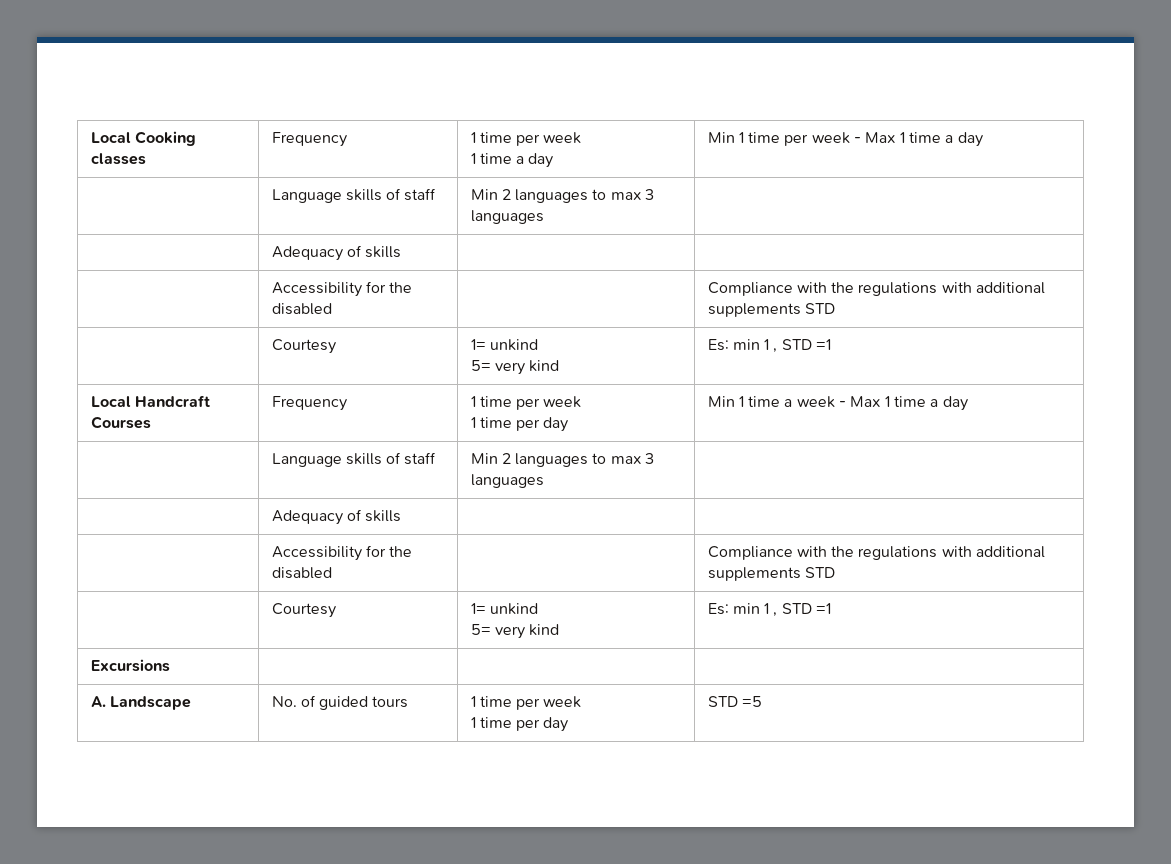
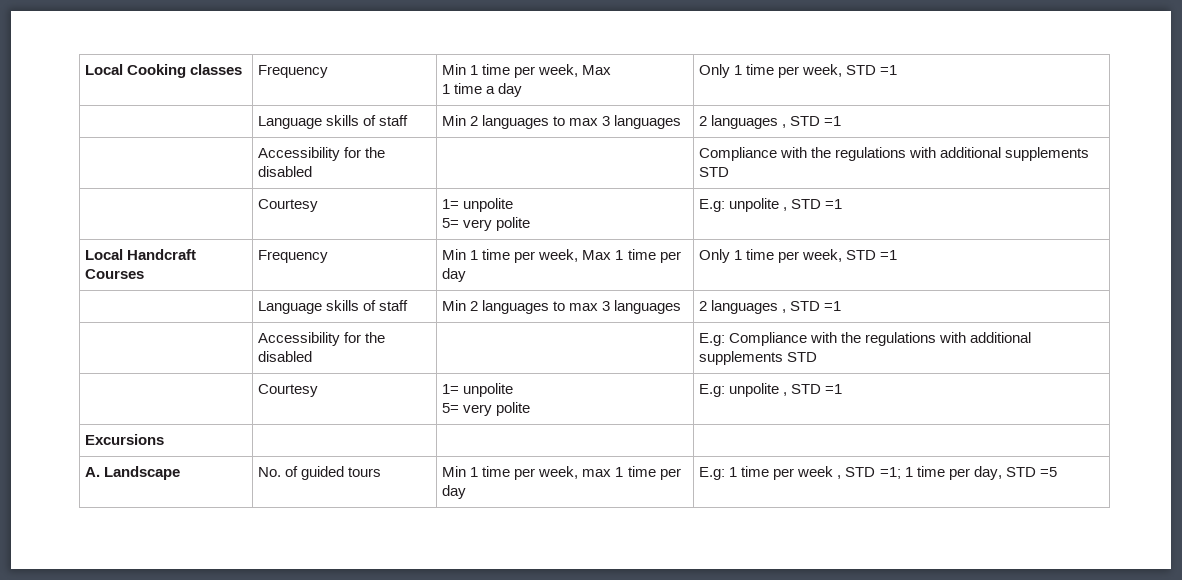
- Local Cooking classes | Frequency | 1 time per week
- 1 time a day | Min 1 time per week - Max 1 time a day
- | Language skills of staff | Min 2 languages to max 3 languages |
- | Adequacy of skills | |
+ Local Cooking classes | Frequency | Min 1 time per week, Max
+ 1 time a day | Only 1 time per week, STD =1
+ | Language skills of staff | Min 2 languages to max 3 languages | 2 languages , STD =1
  | Accessibility for the disabled | | Compliance with the regulations with additional supplements STD
- | Courtesy | 1= unkind
- 5= very kind | Es: min 1 , STD =1
+ | Courtesy | 1= unpolite
+ 5= very polite | E.g: unpolite , STD =1
- Local Handcraft Courses | Frequency | 1 time per week
- 1 time per day | Min 1 time a week - Max 1 time a day
- | Language skills of staff | Min 2 languages to max 3 languages |
- | Adequacy of skills | |
- | Accessibility for the disabled | | Compliance with the regulations with additional supplements STD
- | Courtesy | 1= unkind
- 5= very kind | Es: min 1 , STD =1
+ Local Handcraft Courses | Frequency | Min 1 time per week, Max 1 time per day | Only 1 time per week, STD =1
+ | Language skills of staff | Min 2 languages to max 3 languages | 2 languages , STD =1
+ | Accessibility for the disabled | | E.g: Compliance with the regulations with additional supplements STD
+ | Courtesy | 1= unpolite
+ 5= very polite | E.g: unpolite , STD =1
- A. Landscape | No. of guided tours | 1 time per week
- 1 time per day | STD =5
+ A. Landscape | No. of guided tours | Min 1 time per week, max 1 time per day | E.g: 1 time per week , STD =1; 1 time per day, STD =5

